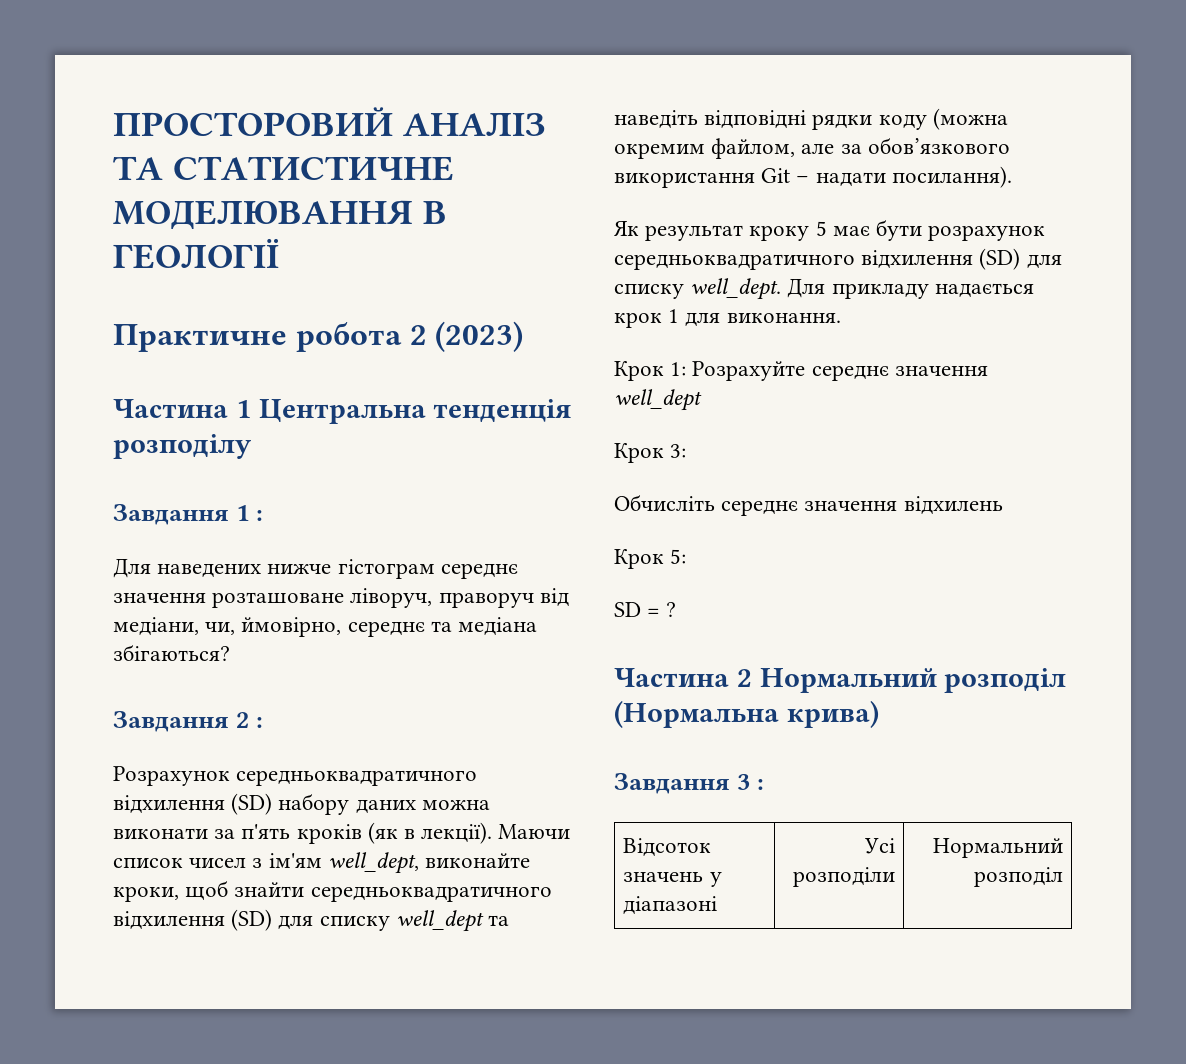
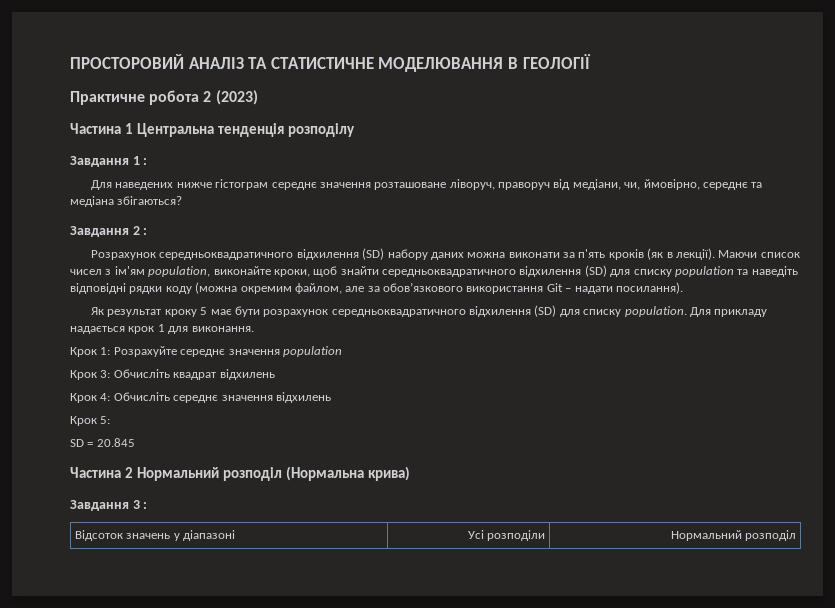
- Маючи список чисел з ім'ям well_dept, виконайте кроки, щоб знайти середньоквадратичного відхилення (SD) для списку well_dept та наведіть відповідні рядки коду (можна окремим файлом, але за обов’язкового використання Git – надати посилання).
+ Маючи список чисел з ім'ям population, виконайте кроки, щоб знайти середньоквадратичного відхилення (SD) для списку population та наведіть відповідні рядки коду (можна окремим файлом, але за обов’язкового використання Git – надати посилання).
- Як результат кроку 5 має бути розрахунок середньоквадратичного відхилення (SD) для списку well_dept.
+ Як результат кроку 5 має бути розрахунок середньоквадратичного відхилення (SD) для списку population.
- Крок 1: Розрахуйте середнє значення well_dept
+ Крок 1: Розрахуйте середнє значення population
- Крок 3:
- Обчисліть середнє значення відхилень
+ Крок 3: Обчисліть квадрат відхилень
+ Крок 4: Обчисліть середнє значення відхилень
- SD = ?
+ SD = 20.845

